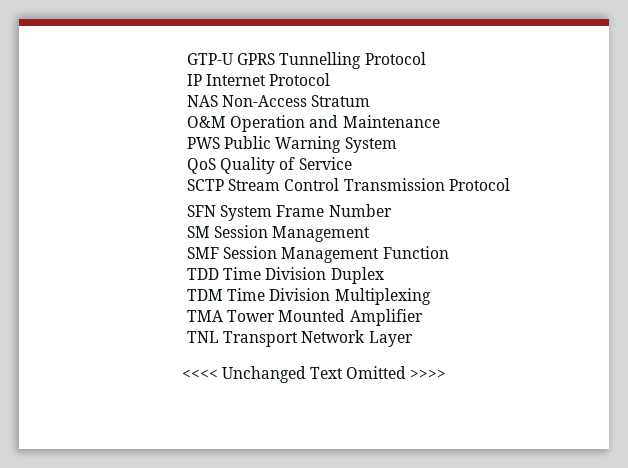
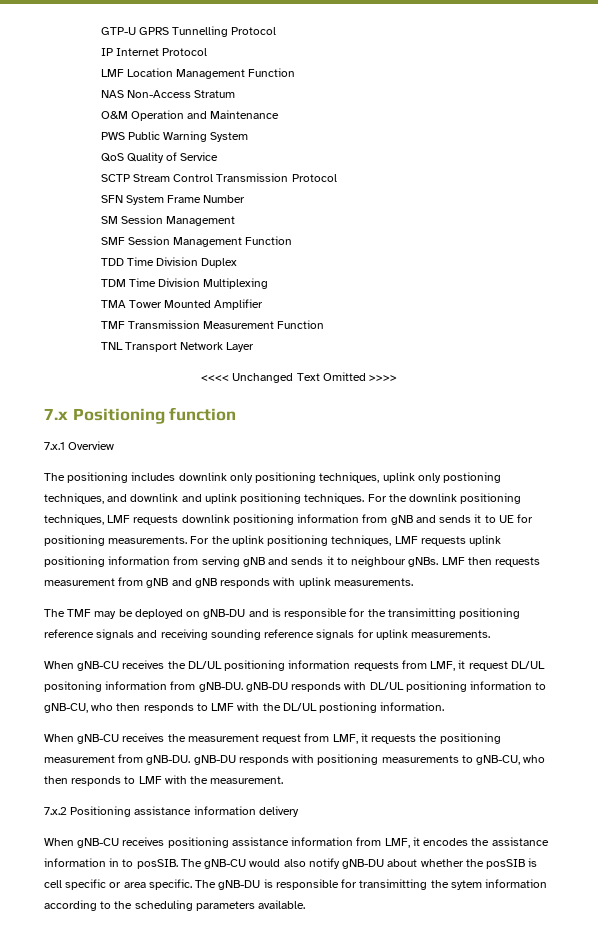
+ LMF Location Management Function
+ TMF Transmission Measurement Function
+ 7.x Positioning function
+ 7.x.1 Overview
+ The positioning includes downlink only positioning techniques, uplink only postioning techniques, and downlink and uplink positioning techniques. For the downlink positioning techniques, LMF requests downlink positioning information from gNB and sends it to UE for positioning measurements. For the uplink positioning techniques, LMF requests uplink positioning information from serving gNB and sends it to neighbour gNBs. LMF then requests measurement from gNB and gNB responds with uplink measurements.
+ The TMF may be deployed on gNB-DU and is responsible for the transimitting positioning reference signals and receiving sounding reference signals for uplink measurements.
+ When gNB-CU receives the DL/UL positioning information requests from LMF, it request DL/UL positoning information from gNB-DU. gNB-DU responds with DL/UL positioning information to gNB-CU, who then responds to LMF with the DL/UL postioning information.
+ When gNB-CU receives the measurement request from LMF, it requests the positioning measurement from gNB-DU. gNB-DU responds with positioning measurements to gNB-CU, who then responds to LMF with the measurement.
+ 7.x.2 Positioning assistance information delivery
+ When gNB-CU receives positioning assistance information from LMF, it encodes the assistance information in to posSIB. The gNB-CU would also notify gNB-DU about whether the posSIB is cell specific or area specific. The gNB-DU is responsible for transimitting the sytem information according to the scheduling parameters available.

